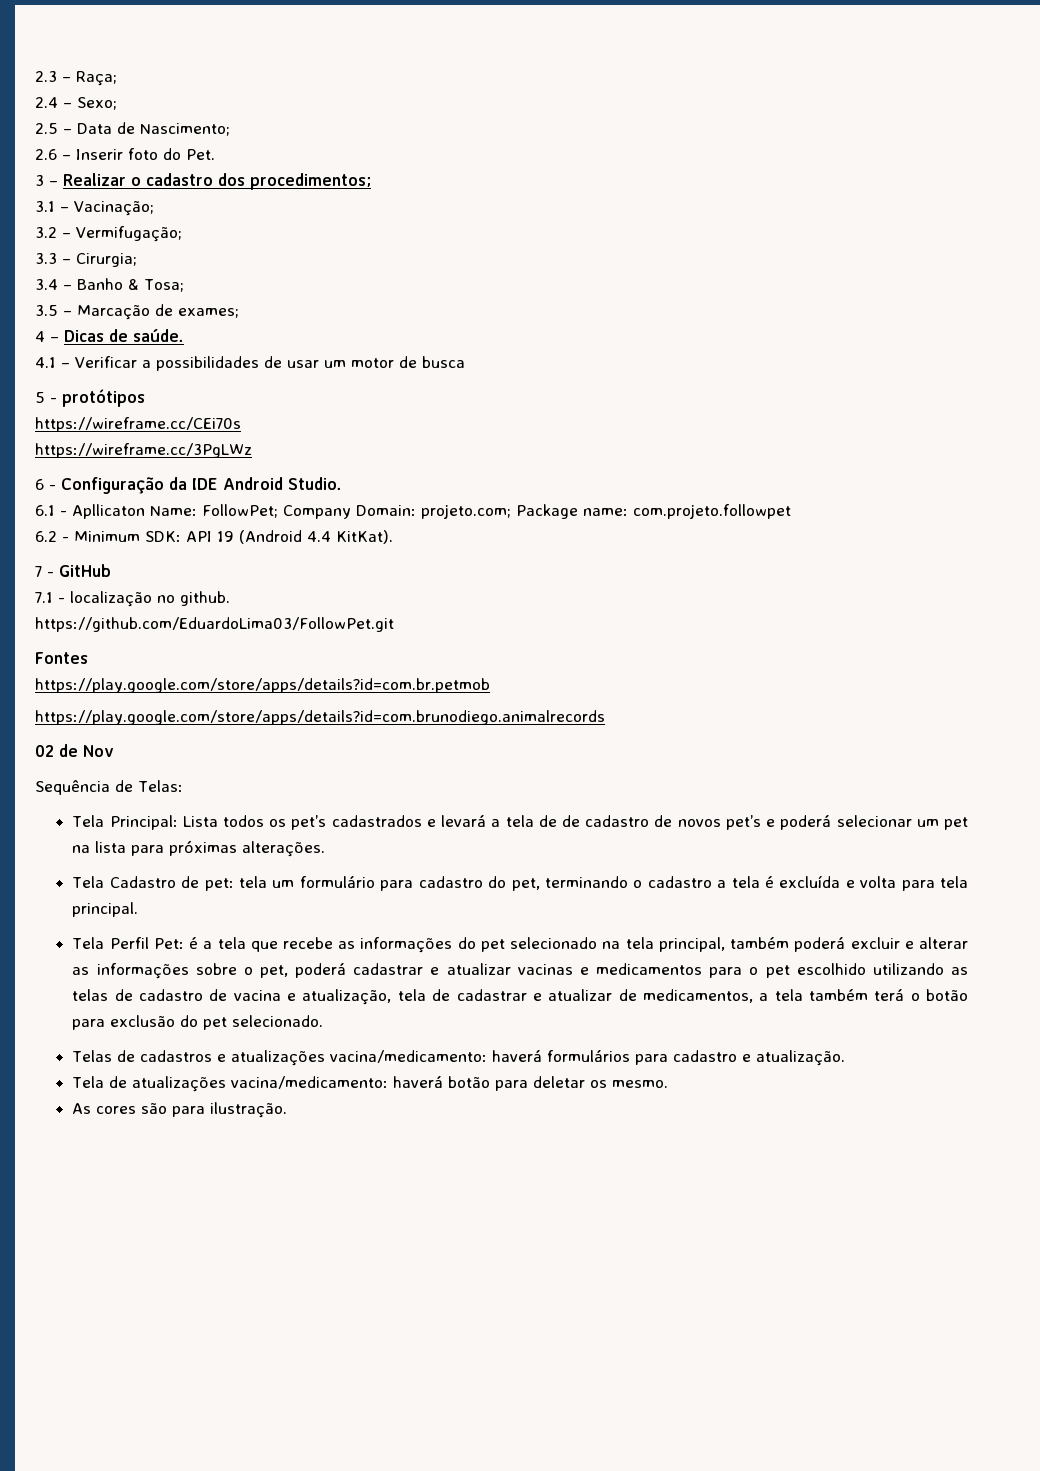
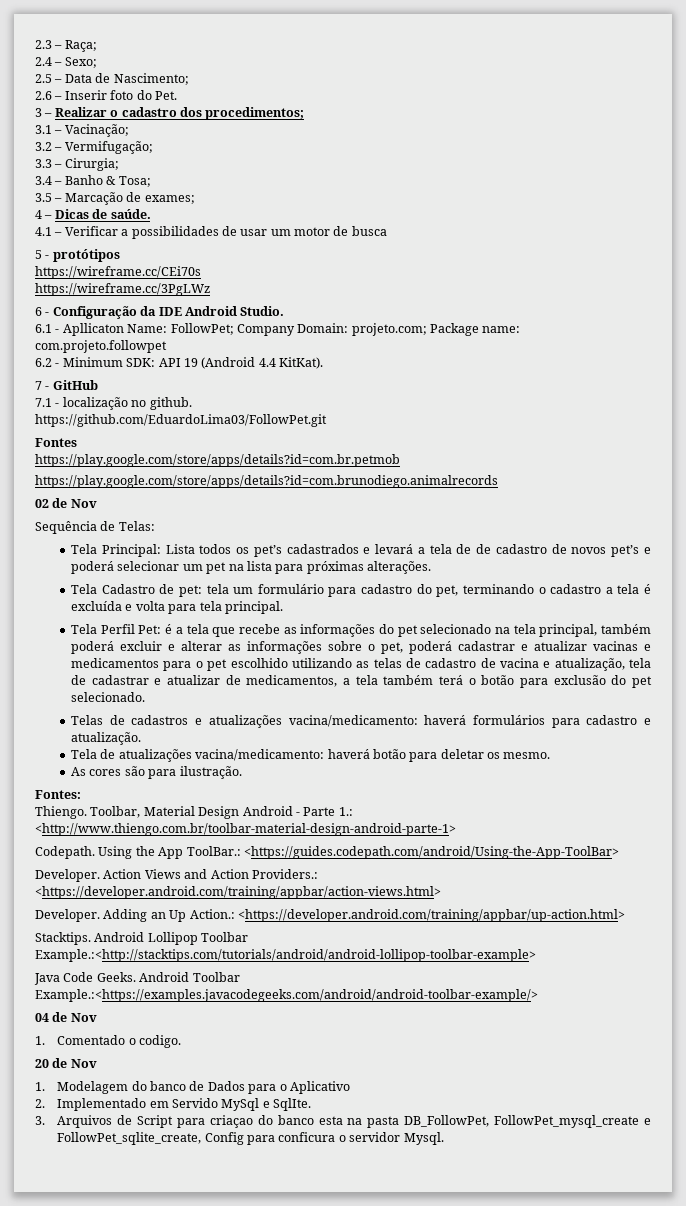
+ Fontes:
+ Thiengo. Toolbar, Material Design Android - Parte 1.: <http://www.thiengo.com.br/toolbar-material-design-android-parte-1>
+ Codepath. Using the App ToolBar.: <https://guides.codepath.com/android/Using-the-App-ToolBar>
+ Developer. Action Views and Action Providers.: <https://developer.android.com/training/appbar/action-views.html>
+ Developer. Adding an Up Action.: <https://developer.android.com/training/appbar/up-action.html>
+ Stacktips. Android Lollipop Toolbar Example.:<http://stacktips.com/tutorials/android/android-lollipop-toolbar-example>
+ Java Code Geeks. Android Toolbar Example.:<https://examples.javacodegeeks.com/android/android-toolbar-example/>
+ 04 de Nov
+ 1. Comentado o codigo.
+ 20 de Nov
+ 1. Modelagem do banco de Dados para o Aplicativo
+ 2. Implementado em Servido MySql e SqlIte.
+ 3. Arquivos de Script para criaçao do banco esta na pasta DB_FollowPet, FollowPet_mysql_create e FollowPet_sqlite_create, Config para conficura o servidor Mysql.

